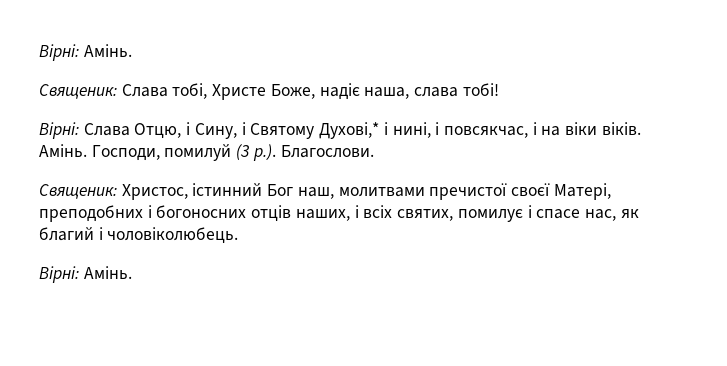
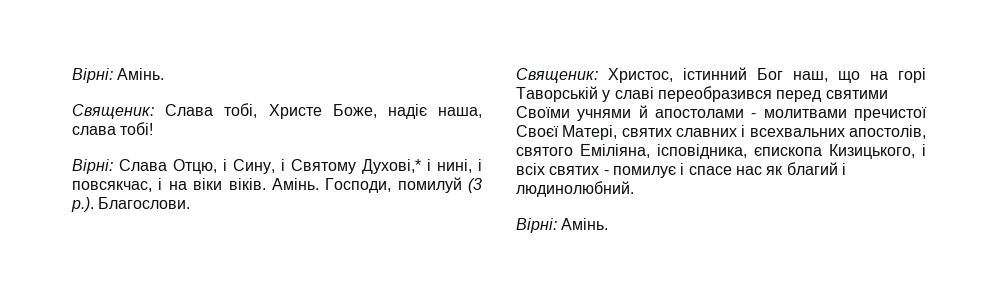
- Священик: Христос, істинний Бог наш, молитвами пречистої своєї Матері, преподобних і богоносних отців наших, і всіх святих, помилує і спасе нас, як благий і чоловіколюбець.
+ Священик: Христос, істинний Бог наш, що на горі Таворській у славі переобразився перед святими Своїми учнями й апостолами - молитвами пречистої Своєї Матері, святих славних і всехвальних апостолів, святого Еміліяна, ісповідника, єпископа Кизицького, і всіх святих - помилує і спасе нас як благий і людинолюбний.

